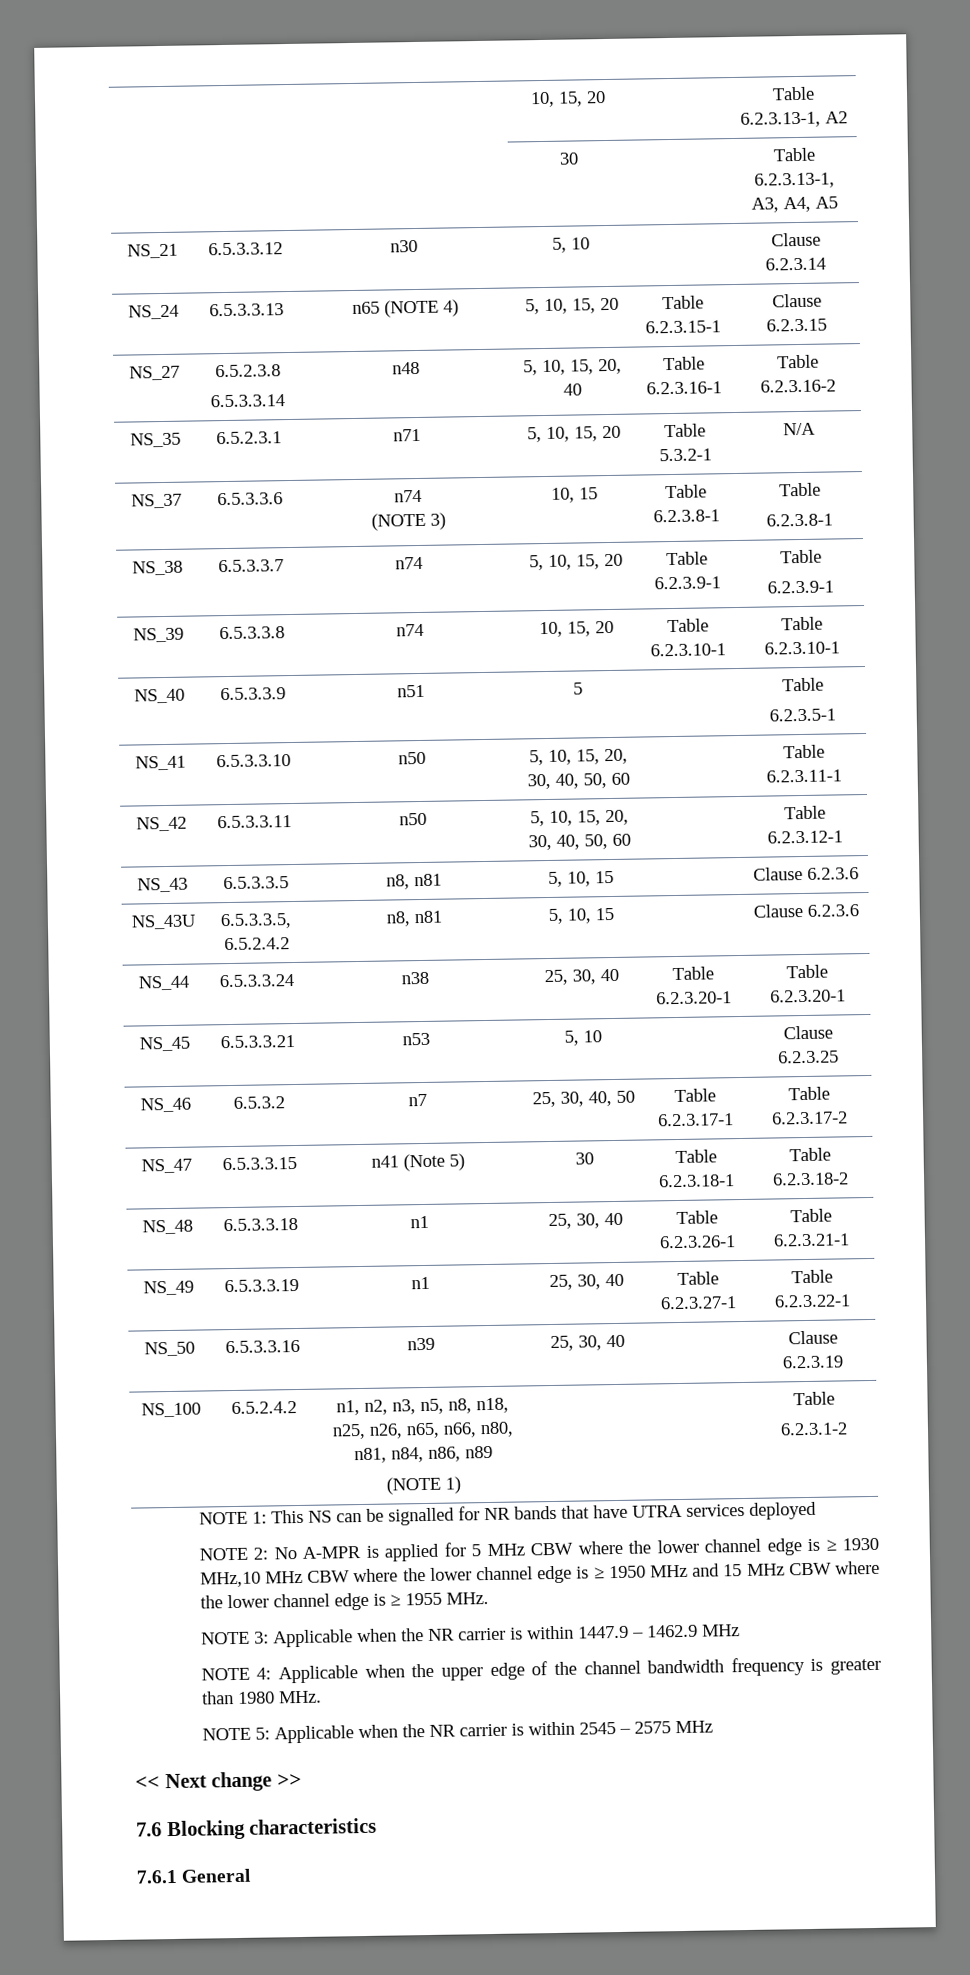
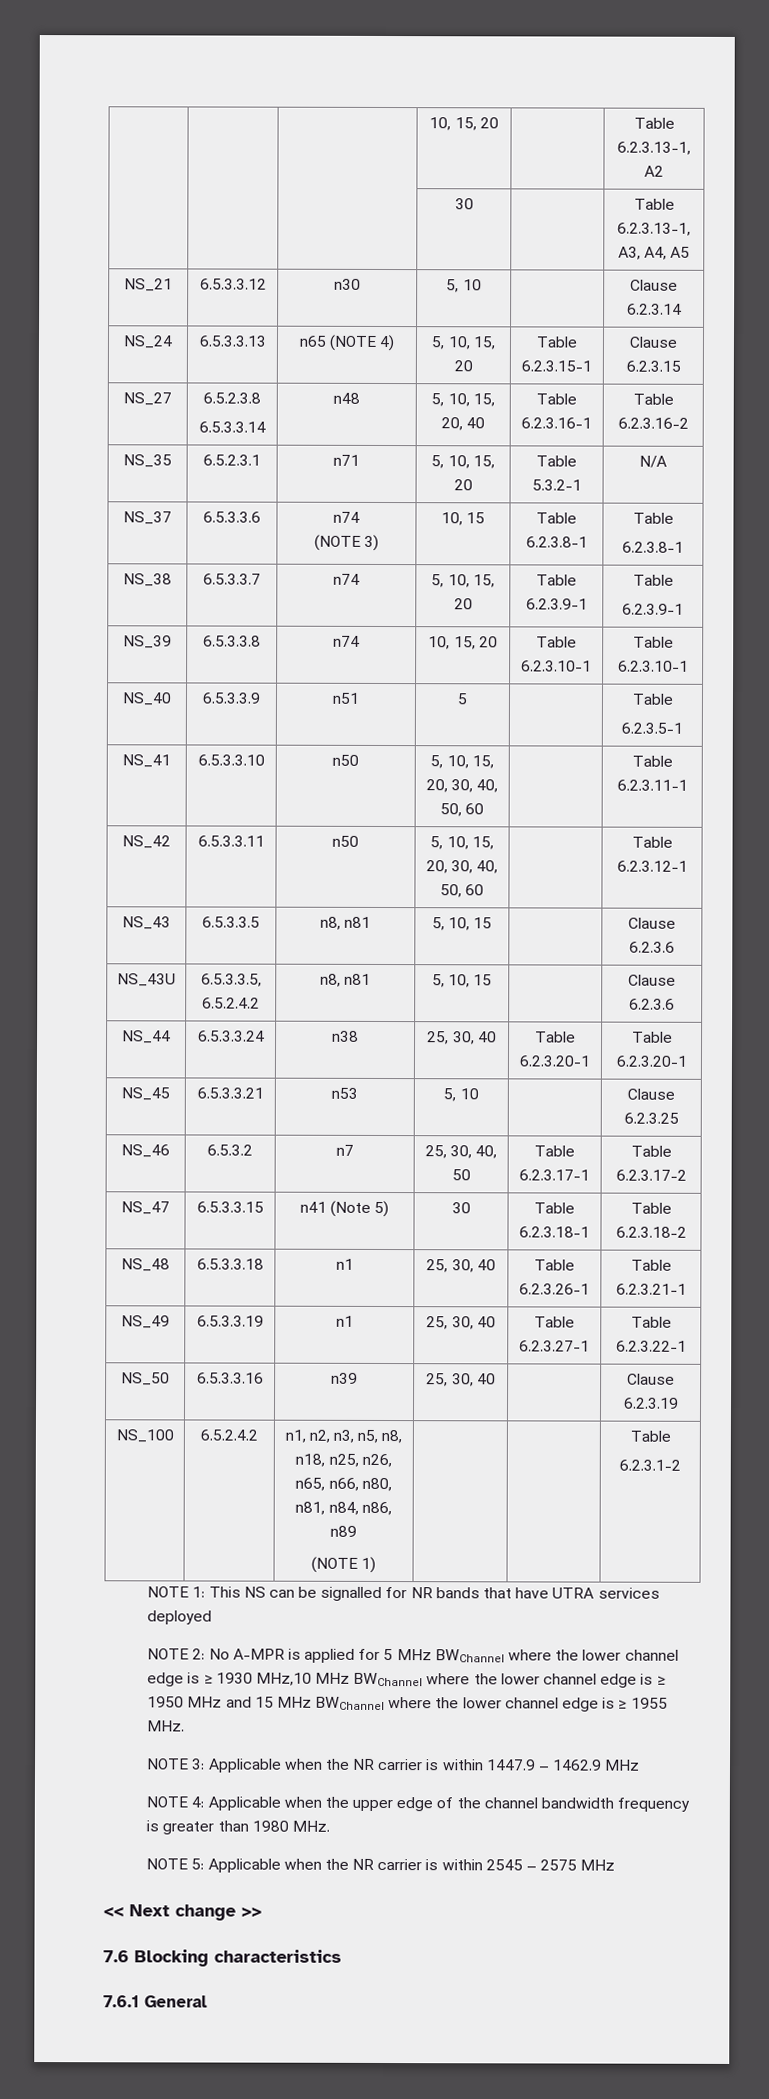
- NOTE 2: No A-MPR is applied for 5 MHz CBW where the lower channel edge is ≥ 1930 MHz,10 MHz CBW where the lower channel edge is ≥ 1950 MHz and 15 MHz CBW where the lower channel edge is ≥ 1955 MHz.
+ NOTE 2: No A-MPR is applied for 5 MHz BWChannel where the lower channel edge is ≥ 1930 MHz,10 MHz BWChannel where the lower channel edge is ≥ 1950 MHz and 15 MHz BWChannel where the lower channel edge is ≥ 1955 MHz.

